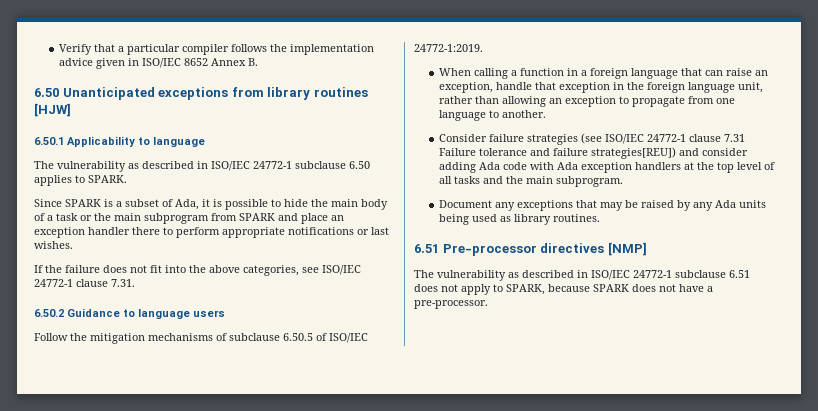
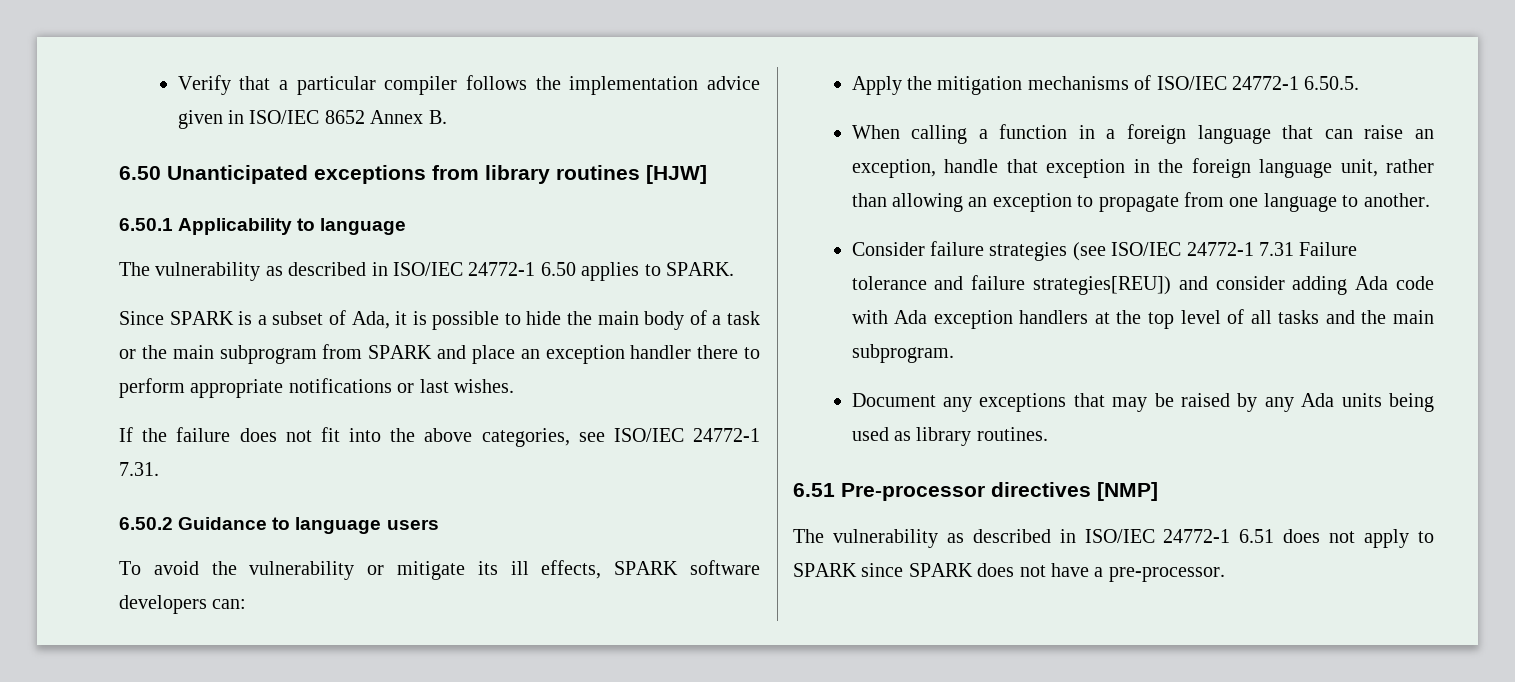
- The vulnerability as described in ISO/IEC 24772-1 subclause 6.50 applies to SPARK.
+ The vulnerability as described in ISO/IEC 24772-1 6.50 applies to SPARK.
- If the failure does not fit into the above categories, see ISO/IEC 24772-1 clause 7.31.
+ If the failure does not fit into the above categories, see ISO/IEC 24772-1 7.31.
- Follow the mitigation mechanisms of subclause 6.50.5 of ISO/IEC 24772-1:2019.
+ To avoid the vulnerability or mitigate its ill effects, SPARK software developers can:
+ Apply the mitigation mechanisms of ISO/IEC 24772-1 6.50.5.
- Consider failure strategies (see ISO/IEC 24772-1 clause 7.31 Failure tolerance and failure strategies[REU]) and consider adding Ada code with Ada exception handlers at the top level of all tasks and the main subprogram.
+ Consider failure strategies (see ISO/IEC 24772-1 7.31 Failure tolerance and failure strategies[REU]) and consider adding Ada code with Ada exception handlers at the top level of all tasks and the main subprogram.
- The vulnerability as described in ISO/IEC 24772-1 subclause 6.51 does not apply to SPARK, because SPARK does not have a pre-processor.
+ The vulnerability as described in ISO/IEC 24772-1 6.51 does not apply to SPARK since SPARK does not have a pre-processor.

